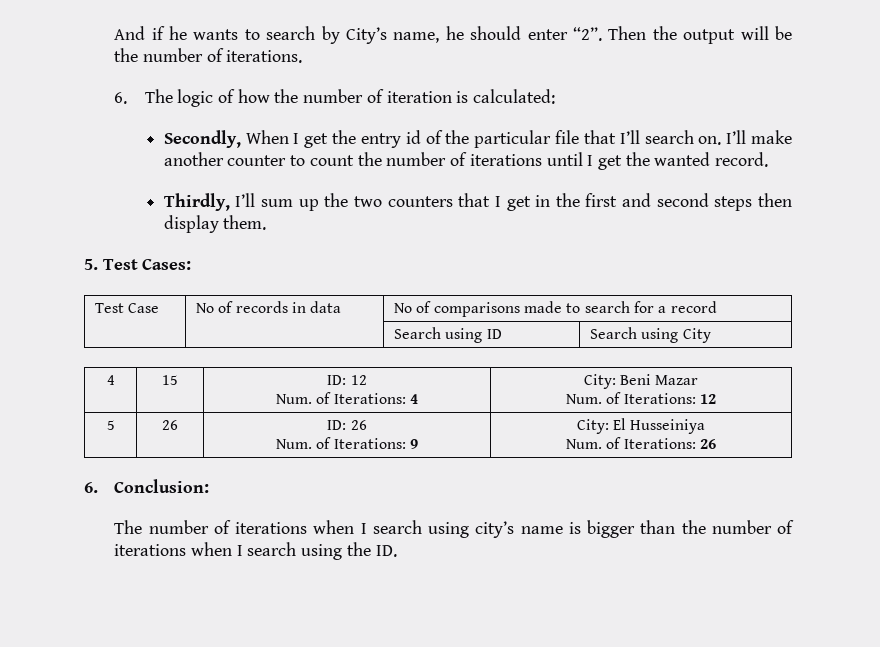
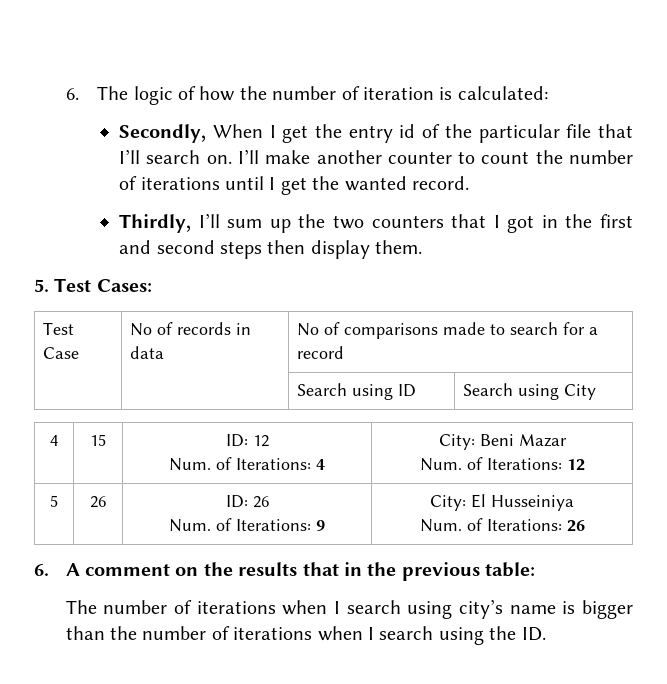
- And if he wants to search by City’s name, he should enter “2”. Then the output will be the number of iterations.
- Thirdly, I’ll sum up the two counters that I get in the first and second steps then display them.
+ Thirdly, I’ll sum up the two counters that I got in the first and second steps then display them.
- 6. Conclusion:
+ 6. A comment on the results that in the previous table:

